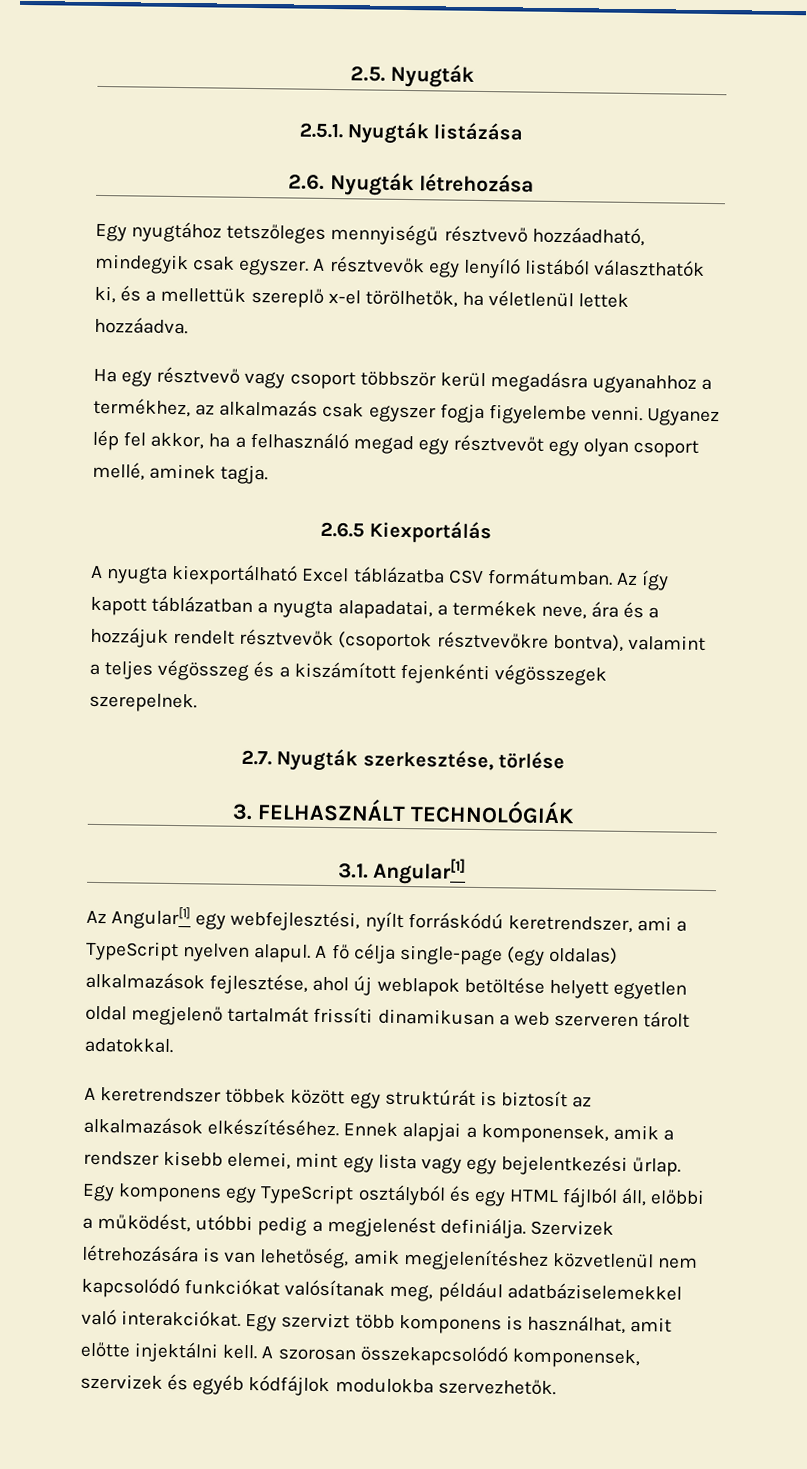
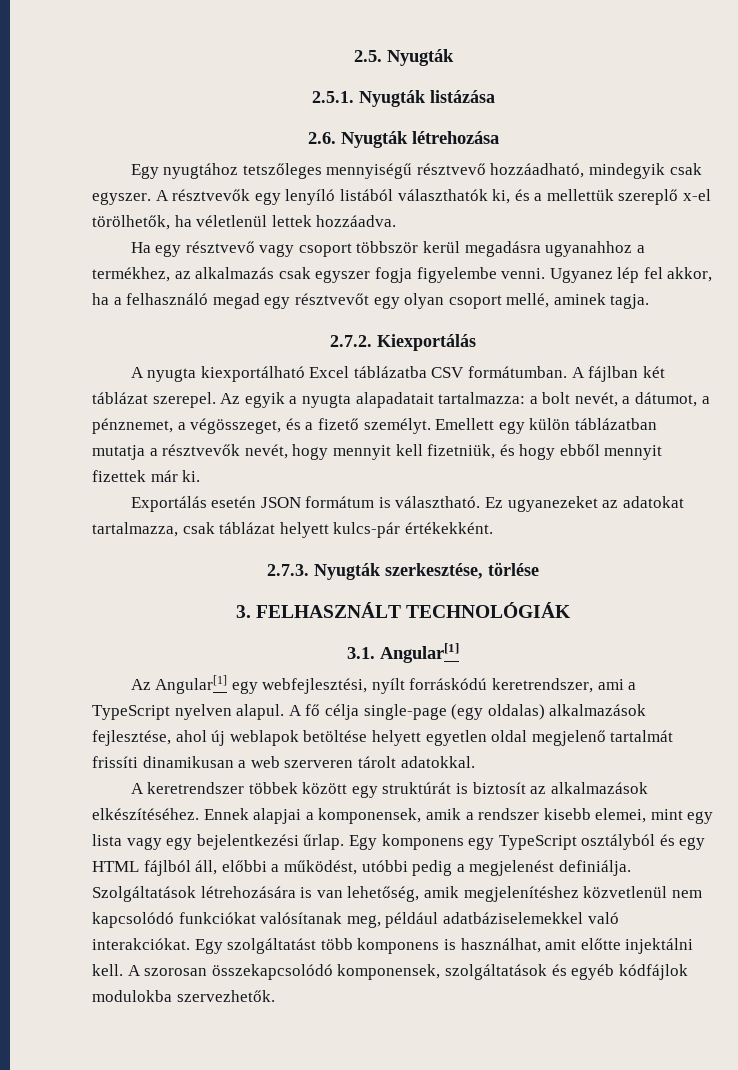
- 2.6.5 Kiexportálás
+ 2.7.2. Kiexportálás
- Az így kapott táblázatban a nyugta alapadatai, a termékek neve, ára és a hozzájuk rendelt résztvevők (csoportok résztvevőkre bontva), valamint a teljes végösszeg és a kiszámított fejenkénti végösszegek szerepelnek.
- 2.7. Nyugták szerkesztése, törlése
+ A fájlban két táblázat szerepel. Az egyik a nyugta alapadatait tartalmazza: a bolt nevét, a dátumot, a pénznemet, a végösszeget, és a fizető személyt. Emellett egy külön táblázatban mutatja a résztvevők nevét, hogy mennyit kell fizetniük, és hogy ebből mennyit fizettek már ki.
+ Exportálás esetén JSON formátum is választható. Ez ugyanezeket az adatokat tartalmazza, csak táblázat helyett kulcs-pár értékekként.
+ 2.7.3. Nyugták szerkesztése, törlése
- Szervizek létrehozására is van lehetőség, amik megjelenítéshez közvetlenül nem kapcsolódó funkciókat valósítanak meg, például adatbáziselemekkel való interakciókat.
+ Szolgáltatások létrehozására is van lehetőség, amik megjelenítéshez közvetlenül nem kapcsolódó funkciókat valósítanak meg, például adatbáziselemekkel való interakciókat.
- Egy szervizt több komponens is használhat, amit előtte injektálni kell.
+ Egy szolgáltatást több komponens is használhat, amit előtte injektálni kell.
- A szorosan összekapcsolódó komponensek, szervizek és egyéb kódfájlok modulokba szervezhetők.
+ A szorosan összekapcsolódó komponensek, szolgáltatások és egyéb kódfájlok modulokba szervezhetők.

